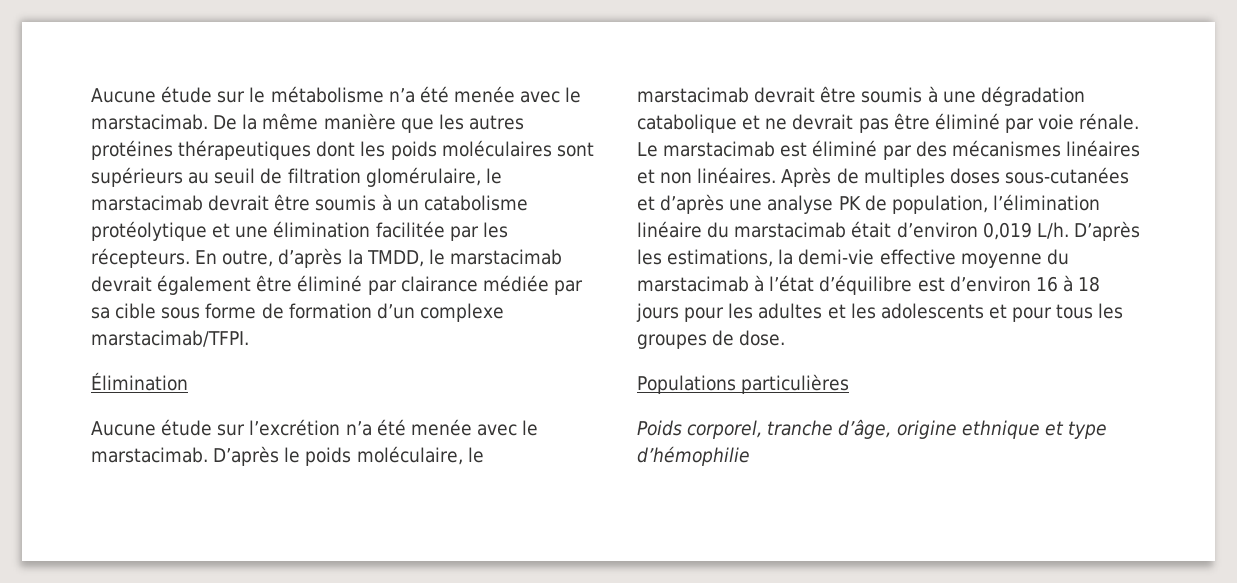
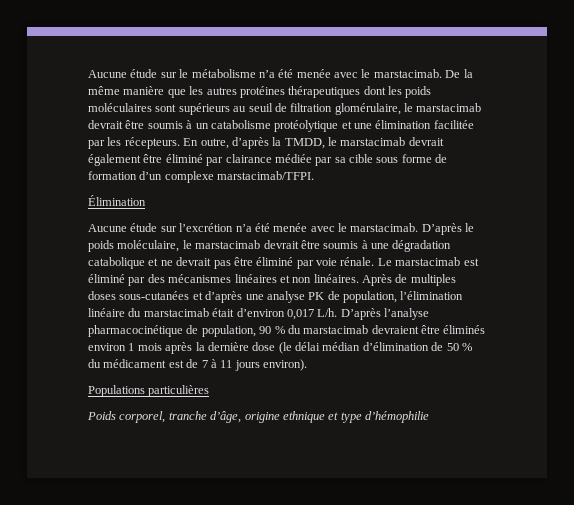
- Après de multiples doses sous-cutanées et d’après une analyse PK de population, l’élimination linéaire du marstacimab était d’environ 0,019 L/h. D’après les estimations, la demi-vie effective moyenne du marstacimab à l’état d’équilibre est d’environ 16 à 18 jours pour les adultes et les adolescents et pour tous les groupes de dose.
+ Après de multiples doses sous-cutanées et d’après une analyse PK de population, l’élimination linéaire du marstacimab était d’environ 0,017 L/h. D’après l’analyse pharmacocinétique de population, 90 % du marstacimab devraient être éliminés environ 1 mois après la dernière dose (le délai médian d’élimination de 50 % du médicament est de 7 à 11 jours environ).

